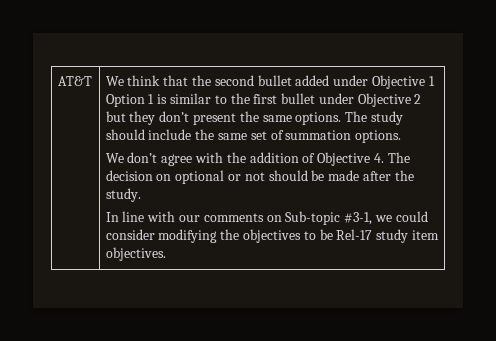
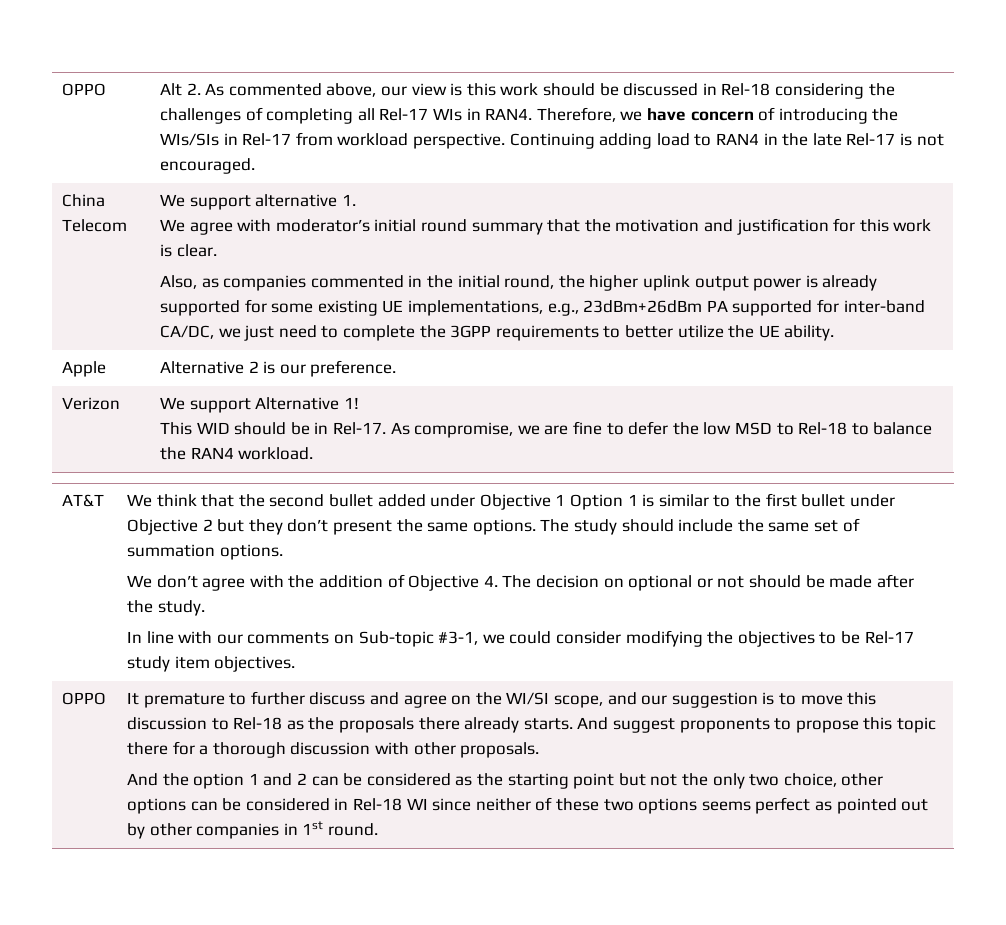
+ OPPO | Alt 2. As commented above, our view is this work should be discussed in Rel-18 considering the challenges of completing all Rel-17 WIs in RAN4. Therefore, we have concern of introducing the WIs/SIs in Rel-17 from workload perspective. Continuing adding load to RAN4 in the late Rel-17 is not encouraged.
+ China Telecom | We support alternative 1.
+ We agree with moderator’s initial round summary that the motivation and justification for this work is clear.
+ Also, as companies commented in the initial round, the higher uplink output power is already supported for some existing UE implementations, e.g., 23dBm+26dBm PA supported for inter-band CA/DC, we just need to complete the 3GPP requirements to better utilize the UE ability.
+ Apple | Alternative 2 is our preference.
+ Verizon | We support Alternative 1!
+ This WID should be in Rel-17. As compromise, we are fine to defer the low MSD to Rel-18 to balance the RAN4 workload.
+ OPPO | It premature to further discuss and agree on the WI/SI scope, and our suggestion is to move this discussion to Rel-18 as the proposals there already starts. And suggest proponents to propose this topic there for a thorough discussion with other proposals.
+ And the option 1 and 2 can be considered as the starting point but not the only two choice, other options can be considered in Rel-18 WI since neither of these two options seems perfect as pointed out by other companies in 1st round.

